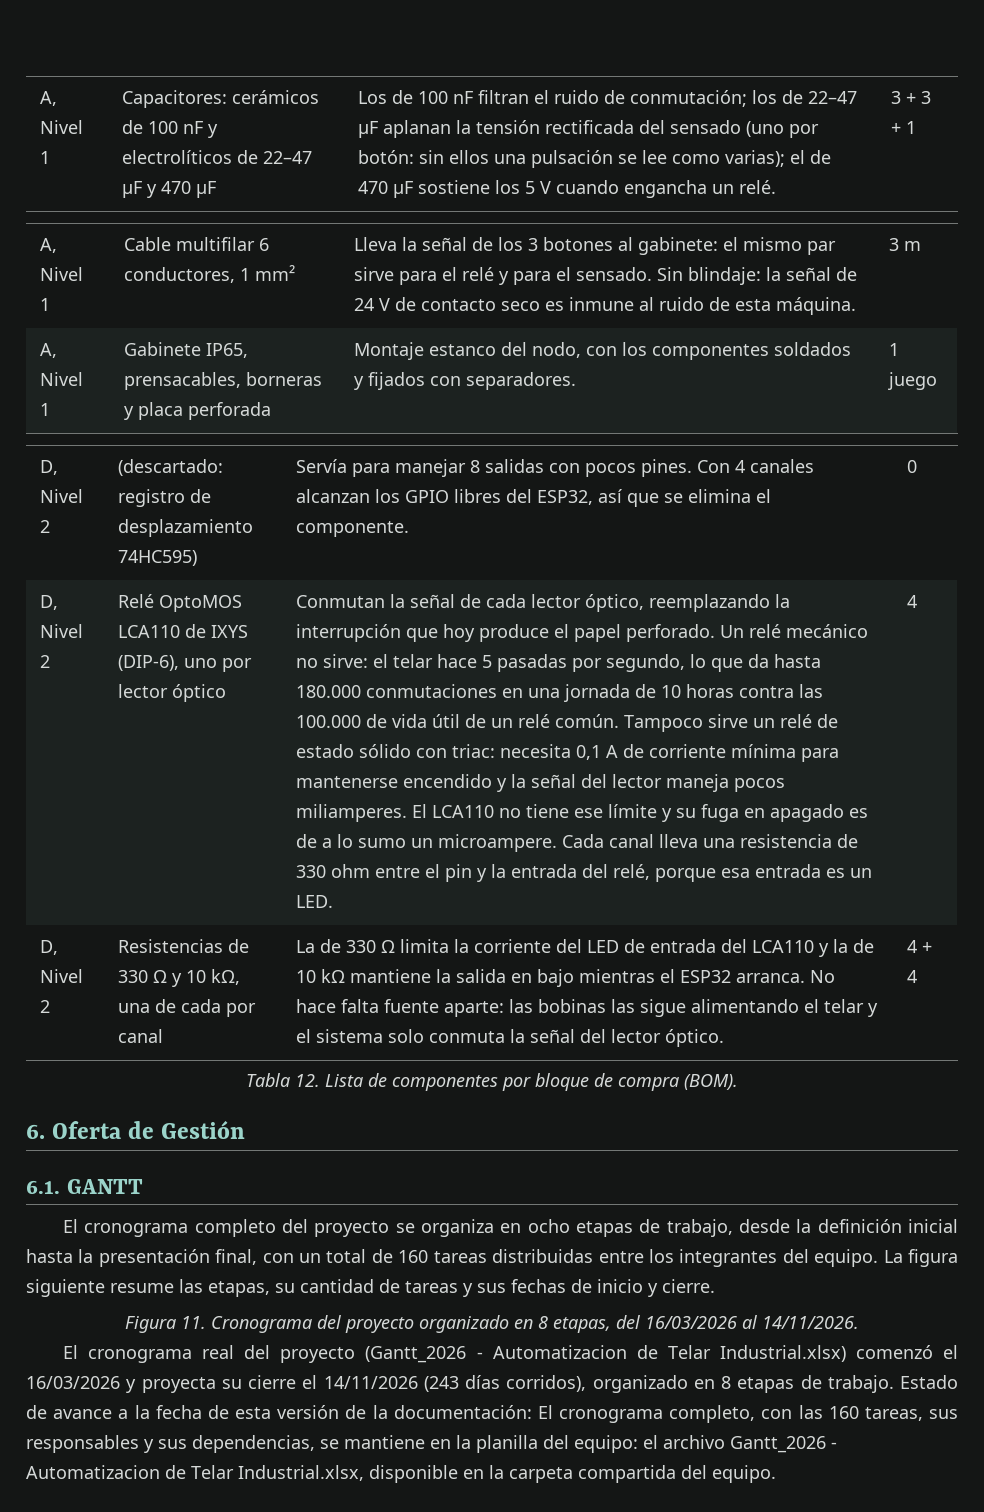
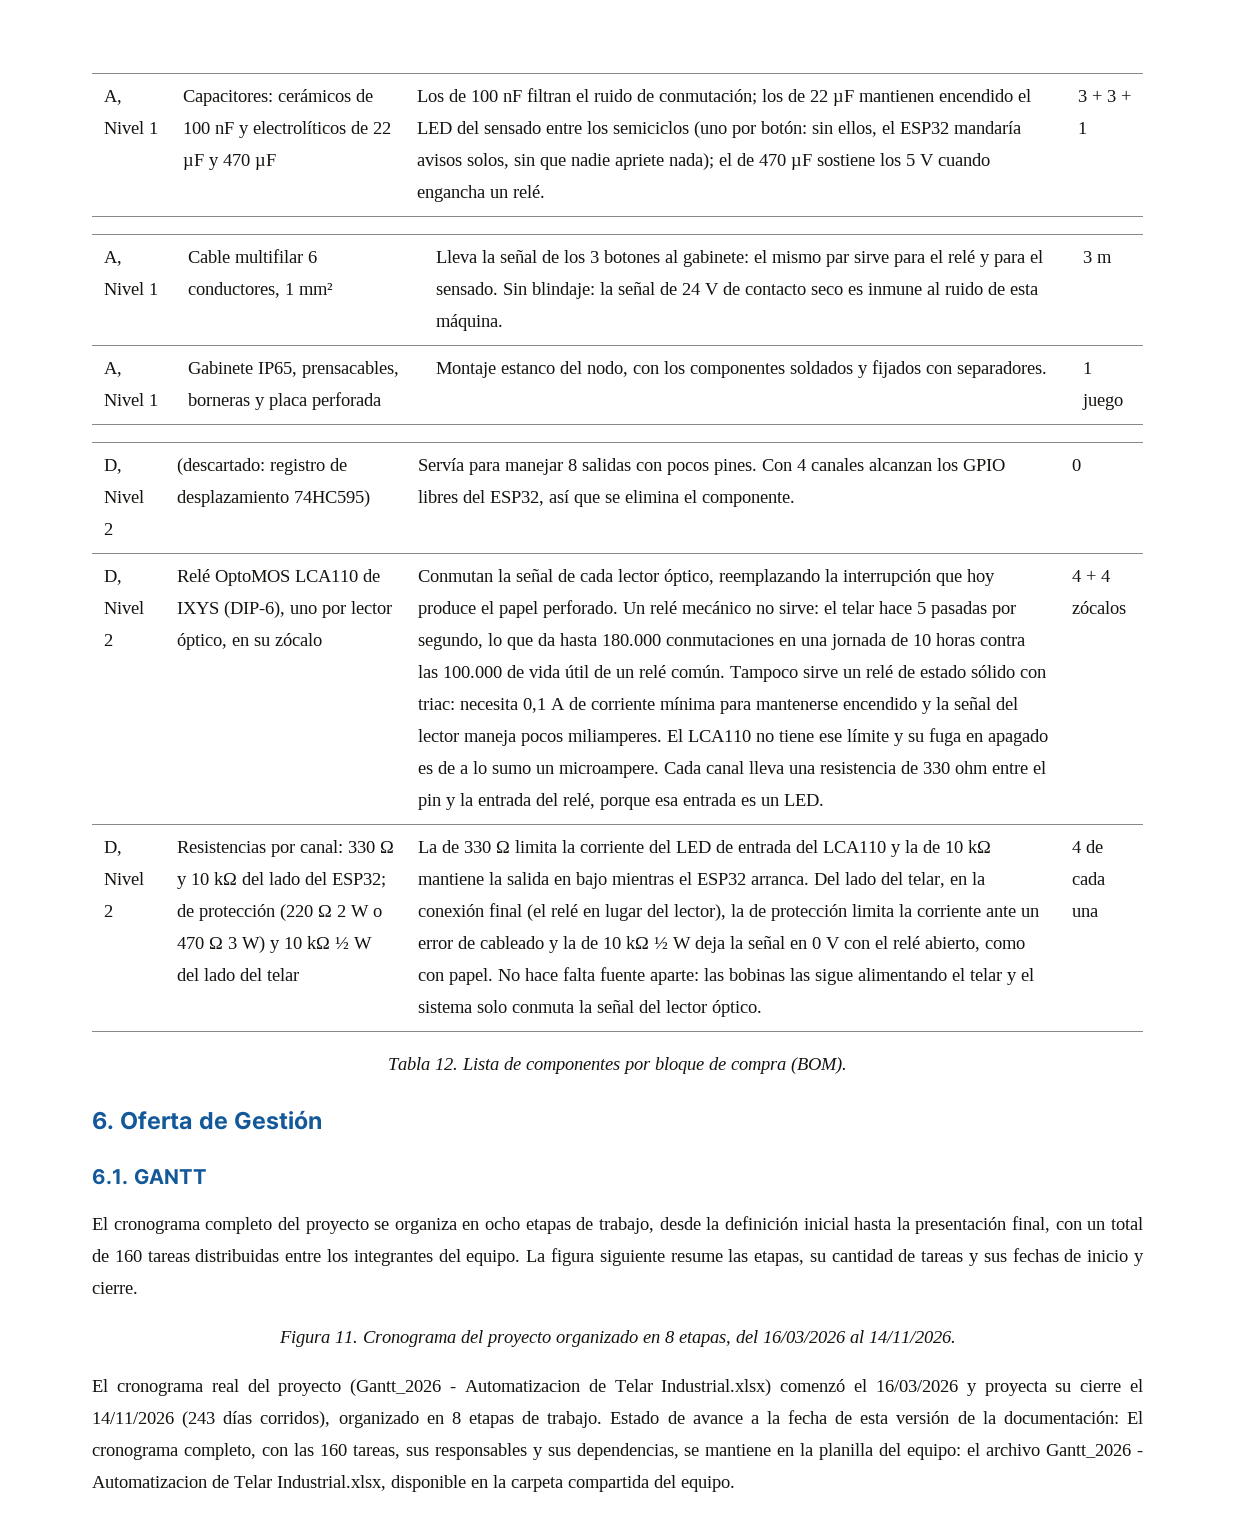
- Capacitores: cerámicos de 100 nF y electrolíticos de 22–47 µF y 470 µF
+ Capacitores: cerámicos de 100 nF y electrolíticos de 22 µF y 470 µF
- Los de 100 nF filtran el ruido de conmutación; los de 22–47 µF aplanan la tensión rectificada del sensado (uno por botón: sin ellos una pulsación se lee como varias); el de 470 µF sostiene los 5 V cuando engancha un relé.
+ Los de 100 nF filtran el ruido de conmutación; los de 22 µF mantienen encendido el LED del sensado entre los semiciclos (uno por botón: sin ellos, el ESP32 mandaría avisos solos, sin que nadie apriete nada); el de 470 µF sostiene los 5 V cuando engancha un relé.
- Relé OptoMOS LCA110 de IXYS (DIP-6), uno por lector óptico
+ Relé OptoMOS LCA110 de IXYS (DIP-6), uno por lector óptico, en su zócalo
- Cada canal lleva una resistencia de 330 ohm entre el pin y la entrada del relé, porque esa entrada es un LED. | 4
+ Cada canal lleva una resistencia de 330 ohm entre el pin y la entrada del relé, porque esa entrada es un LED. | 4 + 4 zócalos
- Resistencias de 330 Ω y 10 kΩ, una de cada por canal
+ Resistencias por canal: 330 Ω y 10 kΩ del lado del ESP32; de protección (220 Ω 2 W o 470 Ω 3 W) y 10 kΩ ½ W del lado del telar
+ Del lado del telar, en la conexión final (el relé en lugar del lector), la de protección limita la corriente ante un error de cableado y la de 10 kΩ ½ W deja la señal en 0 V con el relé abierto, como con papel.
- 4 + 4
+ 4 de cada una

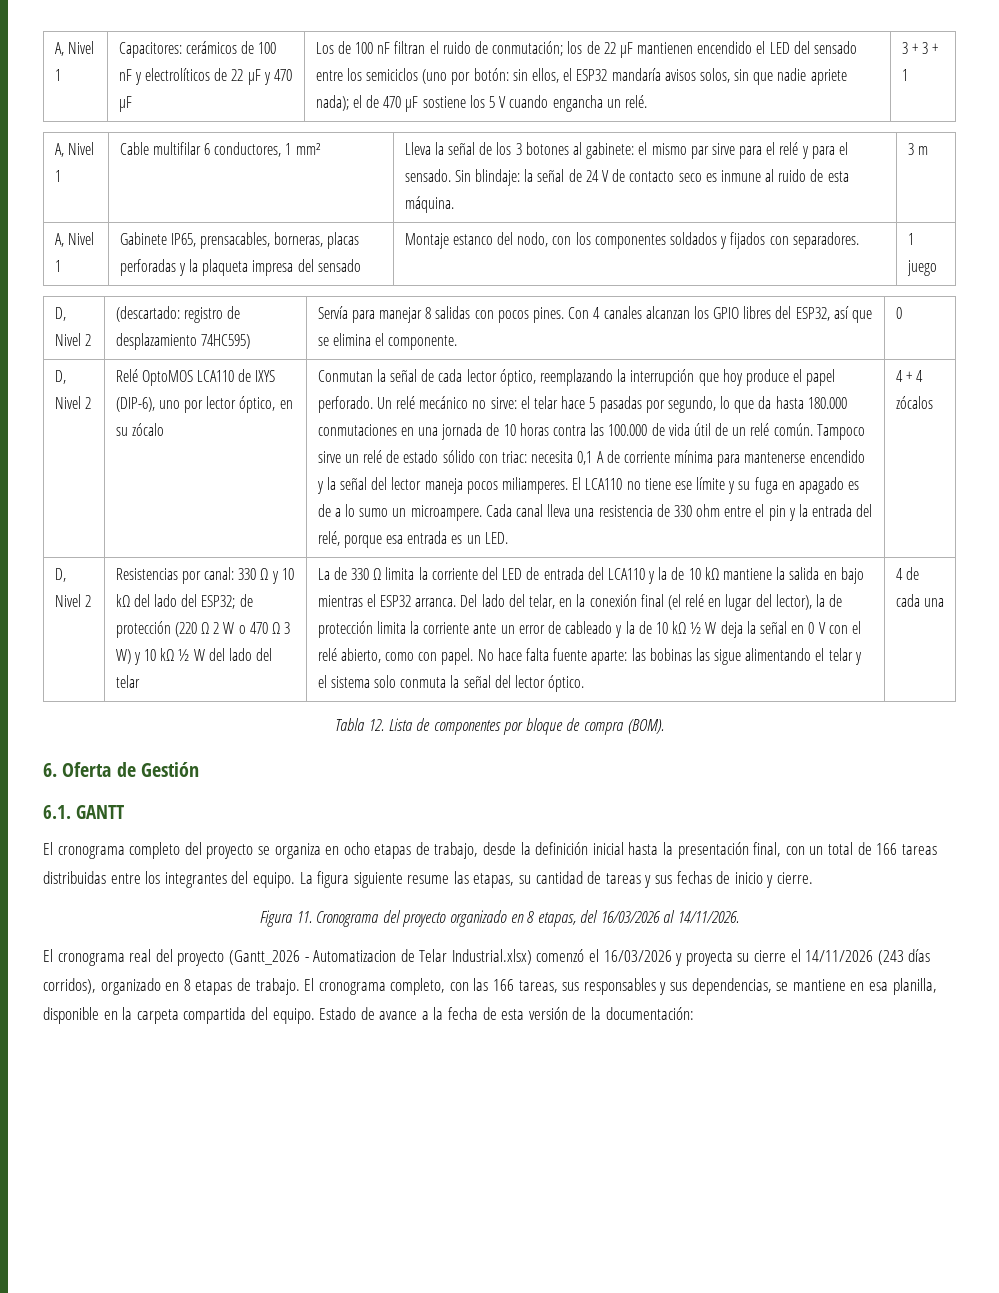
- A, Nivel 1 | Gabinete IP65, prensacables, borneras y placa perforada | Montaje estanco del nodo, con los componentes soldados y fijados con separadores. | 1 juego
+ A, Nivel 1 | Gabinete IP65, prensacables, borneras, placas perforadas y la plaqueta impresa del sensado | Montaje estanco del nodo, con los componentes soldados y fijados con separadores. | 1 juego
- El cronograma completo del proyecto se organiza en ocho etapas de trabajo, desde la definición inicial hasta la presentación final, con un total de 160 tareas distribuidas entre los integrantes del equipo.
+ El cronograma completo del proyecto se organiza en ocho etapas de trabajo, desde la definición inicial hasta la presentación final, con un total de 166 tareas distribuidas entre los integrantes del equipo.
+ El cronograma completo, con las 166 tareas, sus responsables y sus dependencias, se mantiene en esa planilla, disponible en la carpeta compartida del equipo.
- Estado de avance a la fecha de esta versión de la documentación: El cronograma completo, con las 160 tareas, sus responsables y sus dependencias, se mantiene en la planilla del equipo: el archivo Gantt_2026 - Automatizacion de Telar Industrial.xlsx, disponible en la carpeta compartida del equipo.
+ Estado de avance a la fecha de esta versión de la documentación:

